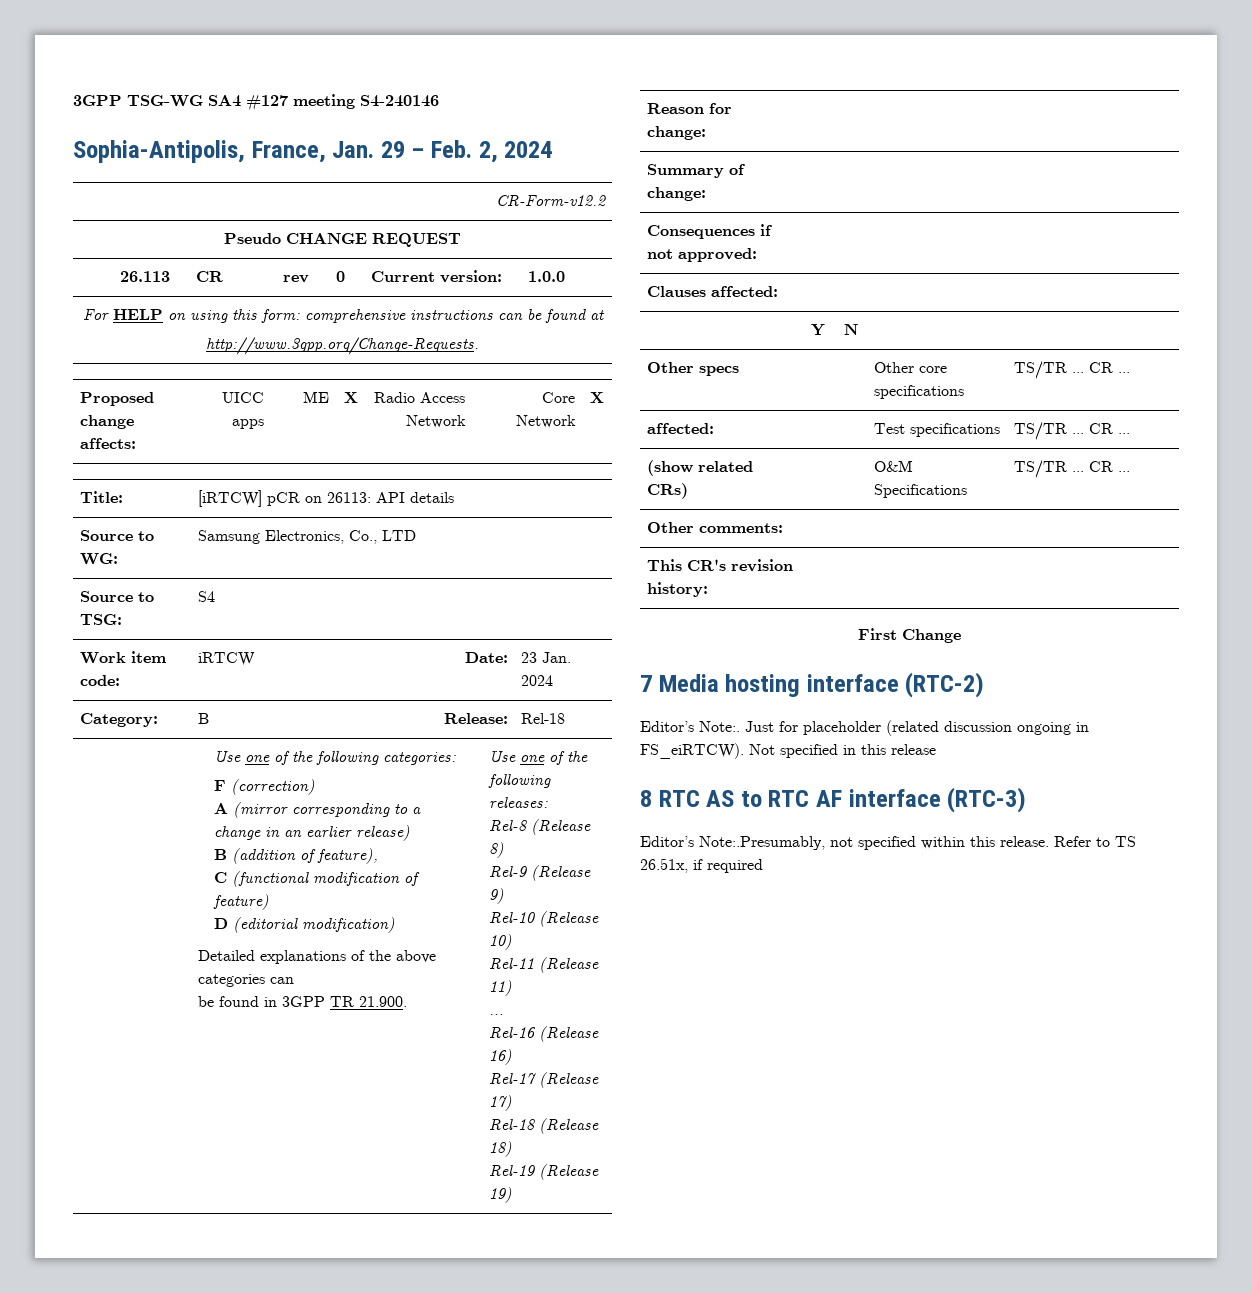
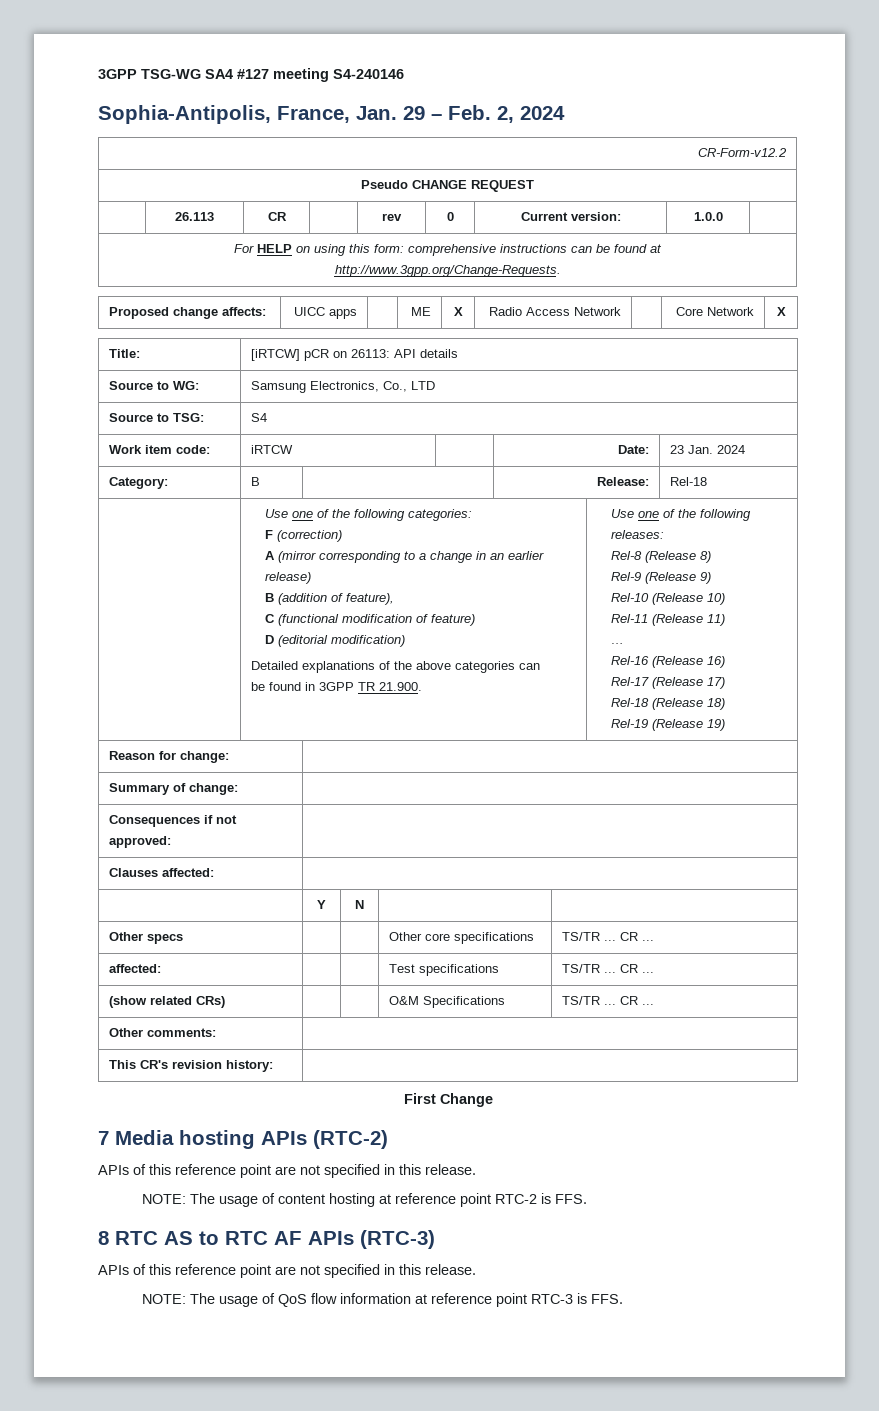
- 7 Media hosting interface (RTC-2)
- Editor’s Note:. Just for placeholder (related discussion ongoing in FS_eiRTCW). Not specified in this release
+ 7 Media hosting APIs (RTC-2)
+ APIs of this reference point are not specified in this release.
+ NOTE: The usage of content hosting at reference point RTC-2 is FFS.
- 8 RTC AS to RTC AF interface (RTC-3)
- Editor’s Note:.Presumably, not specified within this release. Refer to TS 26.51x, if required
+ 8 RTC AS to RTC AF APIs (RTC-3)
+ APIs of this reference point are not specified in this release.
+ NOTE: The usage of QoS flow information at reference point RTC-3 is FFS.

